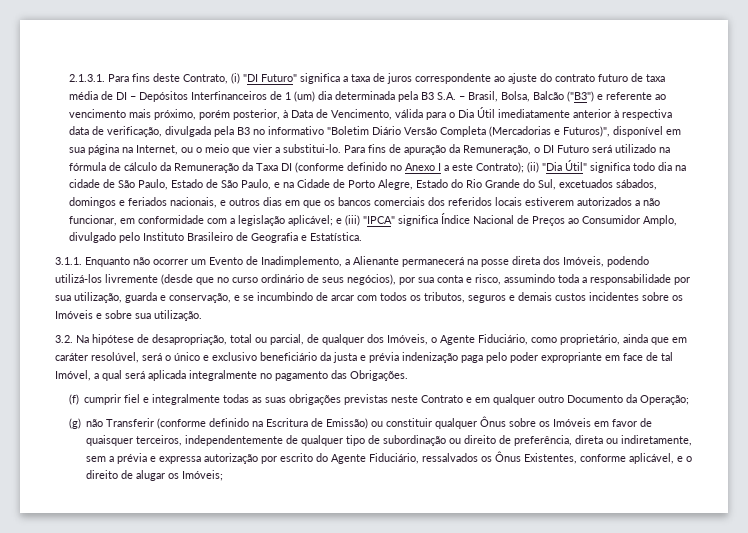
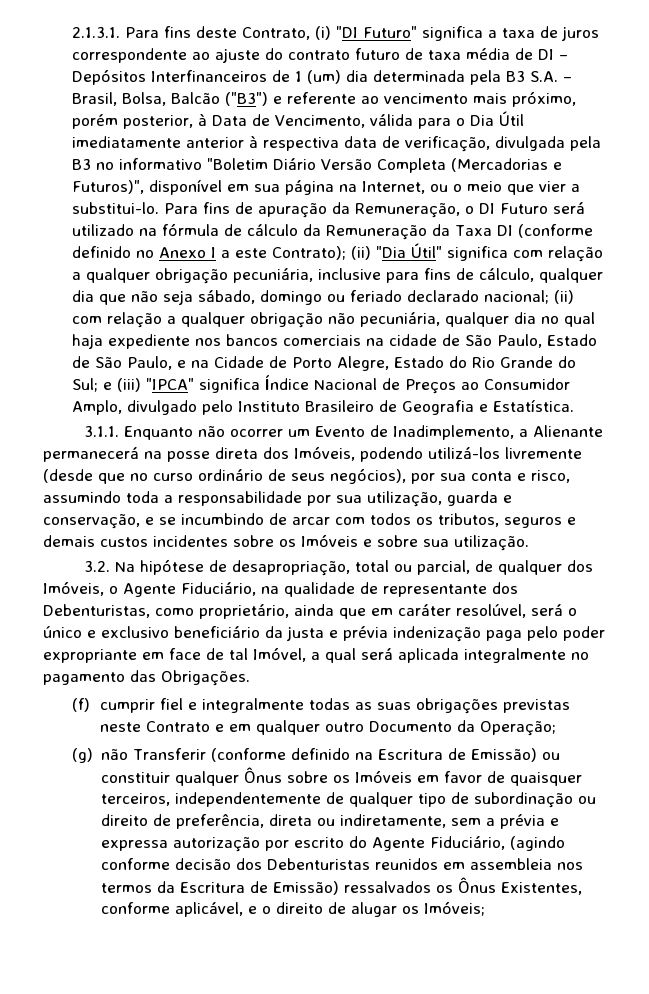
- (ii) "Dia Útil" significa todo dia na cidade de São Paulo, Estado de São Paulo, e na Cidade de Porto Alegre, Estado do Rio Grande do Sul, excetuados sábados, domingos e feriados nacionais, e outros dias em que os bancos comerciais dos referidos locais estiverem autorizados a não funcionar, em conformidade com a legislação aplicável;
+ (ii) "Dia Útil" significa com relação a qualquer obrigação pecuniária, inclusive para fins de cálculo, qualquer dia que não seja sábado, domingo ou feriado declarado nacional; (ii) com relação a qualquer obrigação não pecuniária, qualquer dia no qual haja expediente nos bancos comerciais na cidade de São Paulo, Estado de São Paulo, e na Cidade de Porto Alegre, Estado do Rio Grande do Sul;
- 3.2. Na hipótese de desapropriação, total ou parcial, de qualquer dos Imóveis, o Agente Fiduciário, como proprietário, ainda que em caráter resolúvel, será o único e exclusivo beneficiário da justa e prévia indenização paga pelo poder expropriante em face de tal Imóvel, a qual será aplicada integralmente no pagamento das Obrigações.
+ 3.2. Na hipótese de desapropriação, total ou parcial, de qualquer dos Imóveis, o Agente Fiduciário, na qualidade de representante dos Debenturistas, como proprietário, ainda que em caráter resolúvel, será o único e exclusivo beneficiário da justa e prévia indenização paga pelo poder expropriante em face de tal Imóvel, a qual será aplicada integralmente no pagamento das Obrigações.
- (g) não Transferir (conforme definido na Escritura de Emissão) ou constituir qualquer Ônus sobre os Imóveis em favor de quaisquer terceiros, independentemente de qualquer tipo de subordinação ou direito de preferência, direta ou indiretamente, sem a prévia e expressa autorização por escrito do Agente Fiduciário, ressalvados os Ônus Existentes, conforme aplicável, e o direito de alugar os Imóveis;
+ (g) não Transferir (conforme definido na Escritura de Emissão) ou constituir qualquer Ônus sobre os Imóveis em favor de quaisquer terceiros, independentemente de qualquer tipo de subordinação ou direito de preferência, direta ou indiretamente, sem a prévia e expressa autorização por escrito do Agente Fiduciário, (agindo conforme decisão dos Debenturistas reunidos em assembleia nos termos da Escritura de Emissão) ressalvados os Ônus Existentes, conforme aplicável, e o direito de alugar os Imóveis;

